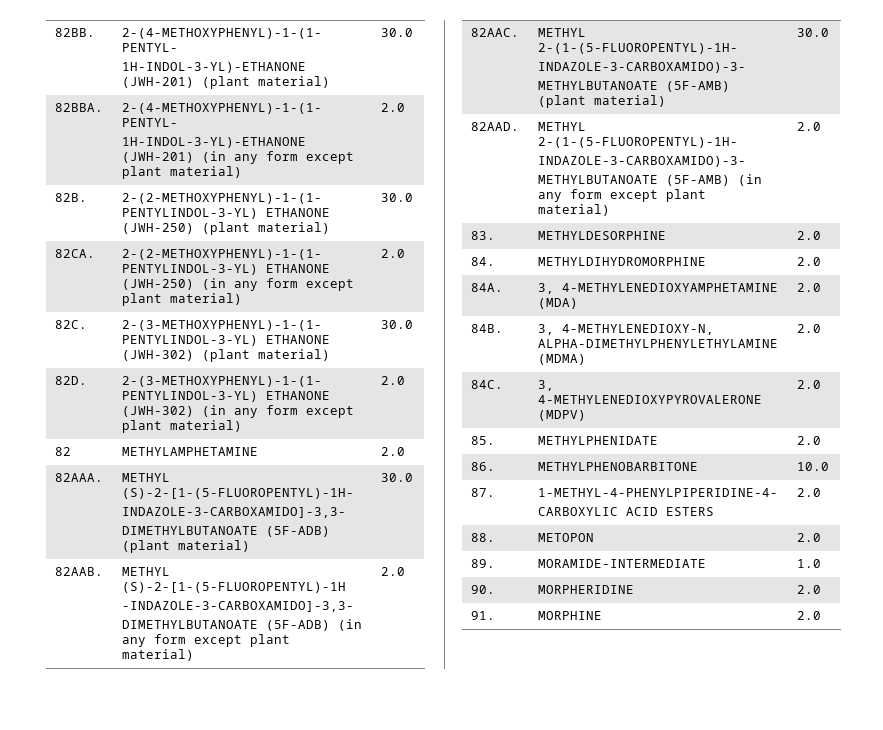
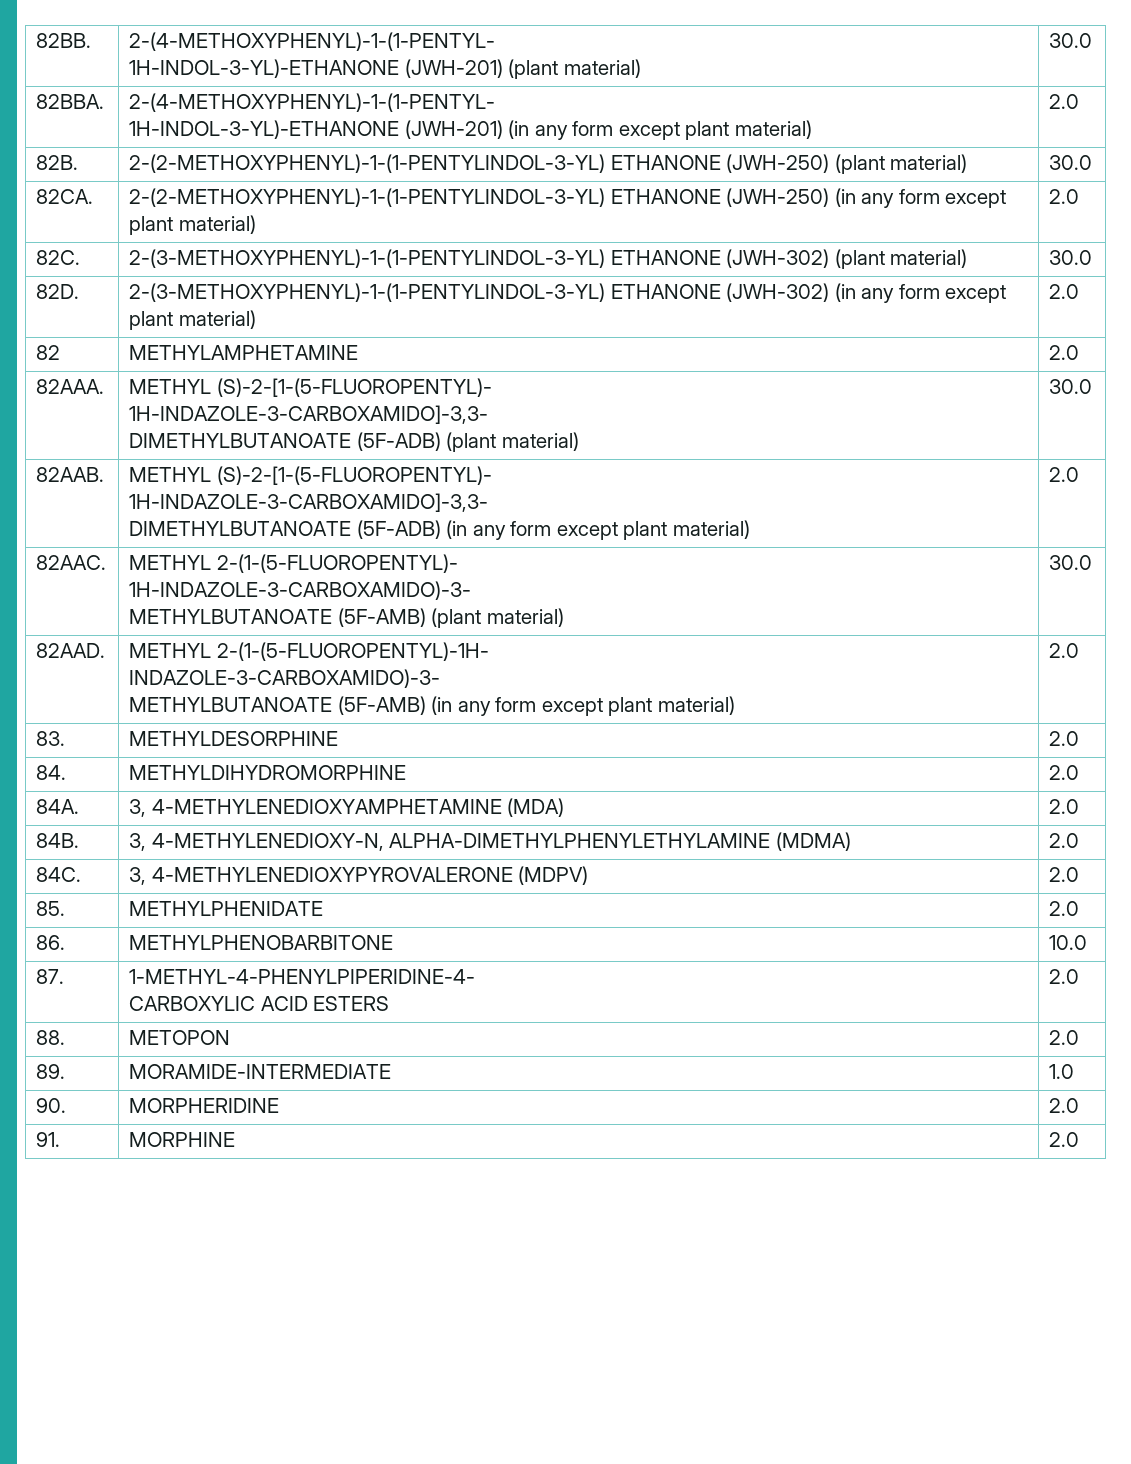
- 82AAA. | METHYL (S)-2-[1-(5-FLUOROPENTYL)-1H-
- INDAZOLE-3-CARBOXAMIDO]-3,3-
+ 82AAA. | METHYL (S)-2-[1-(5-FLUOROPENTYL)-
+ 1H-INDAZOLE-3-CARBOXAMIDO]-3,3-
- 82AAB. | METHYL (S)-2-[1-(5-FLUOROPENTYL)-1H
- -INDAZOLE-3-CARBOXAMIDO]-3,3-
+ 82AAB. | METHYL (S)-2-[1-(5-FLUOROPENTYL)-
+ 1H-INDAZOLE-3-CARBOXAMIDO]-3,3-
- 82AAC. | METHYL 2-(1-(5-FLUOROPENTYL)-1H-
- INDAZOLE-3-CARBOXAMIDO)-3-
+ 82AAC. | METHYL 2-(1-(5-FLUOROPENTYL)-
+ 1H-INDAZOLE-3-CARBOXAMIDO)-3-

